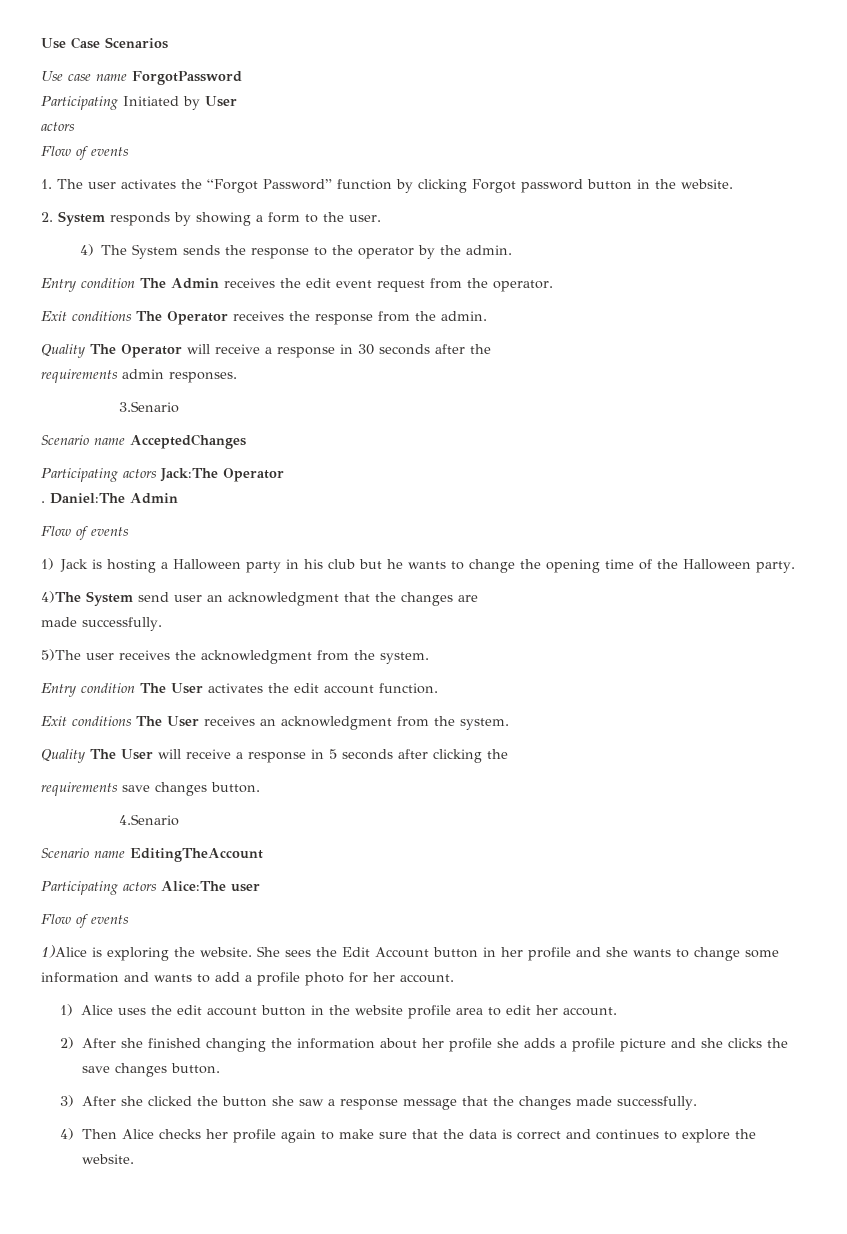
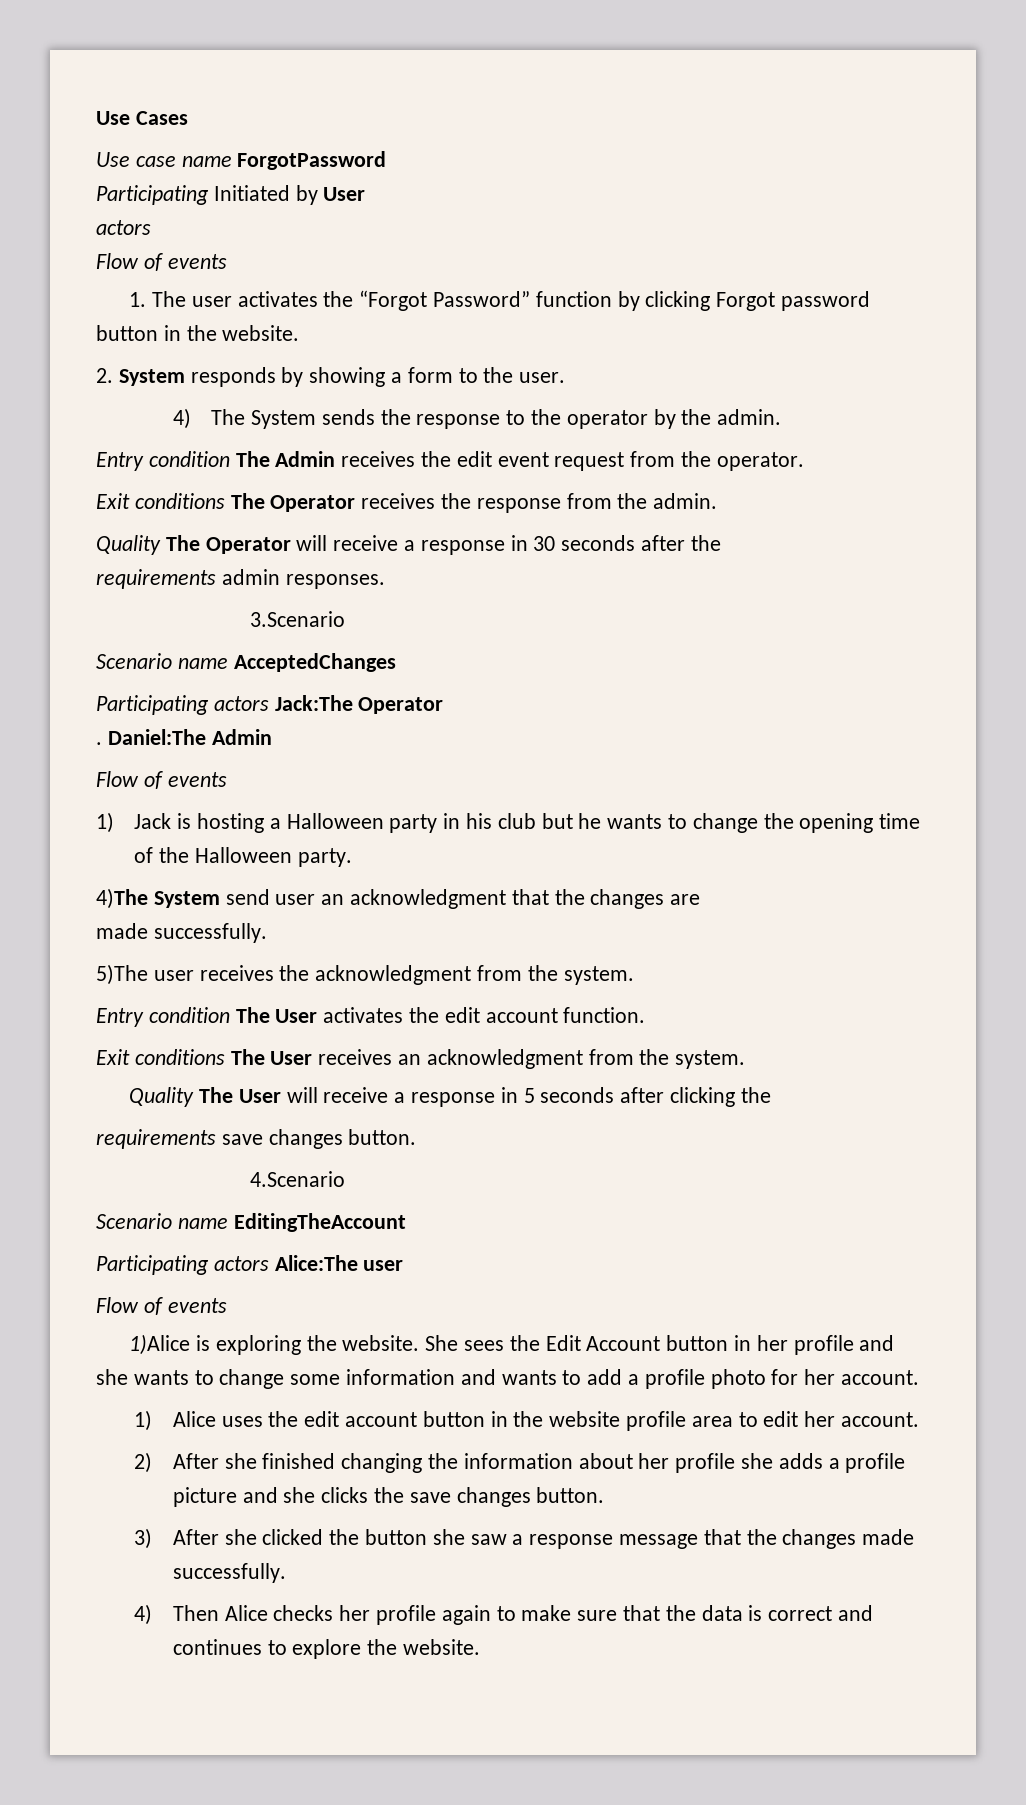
- Use Case Scenarios
+ Use Cases
- 3.Senario
+ 3.Scenario
- 4.Senario
+ 4.Scenario

